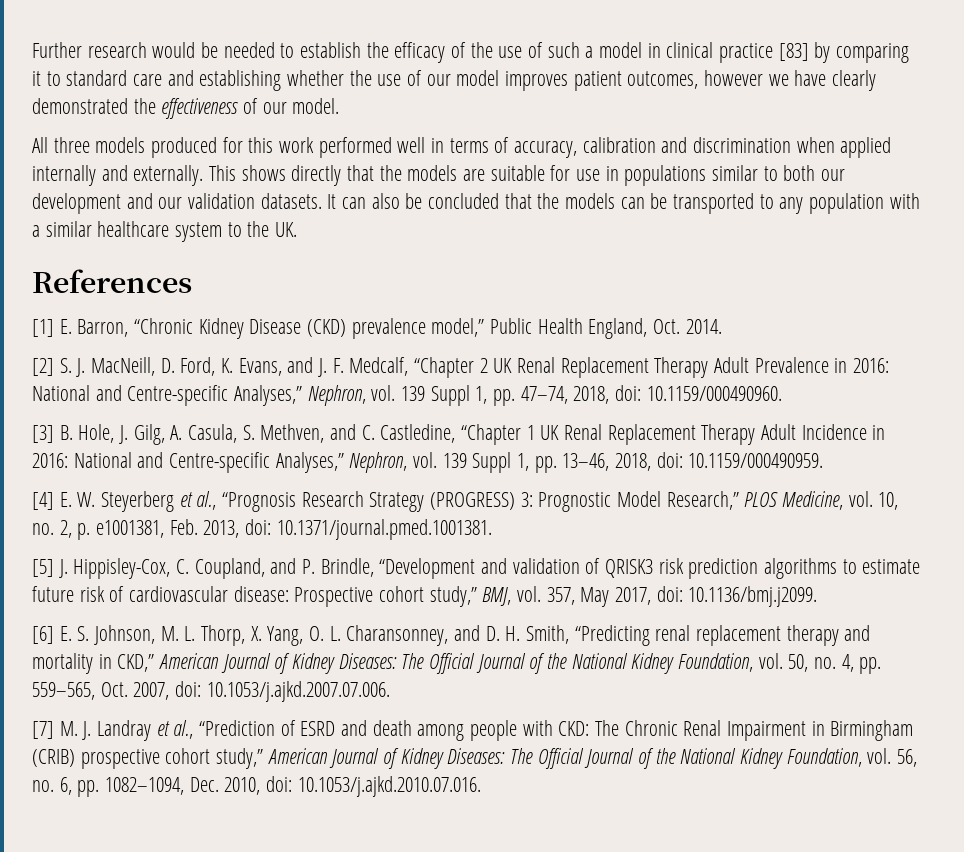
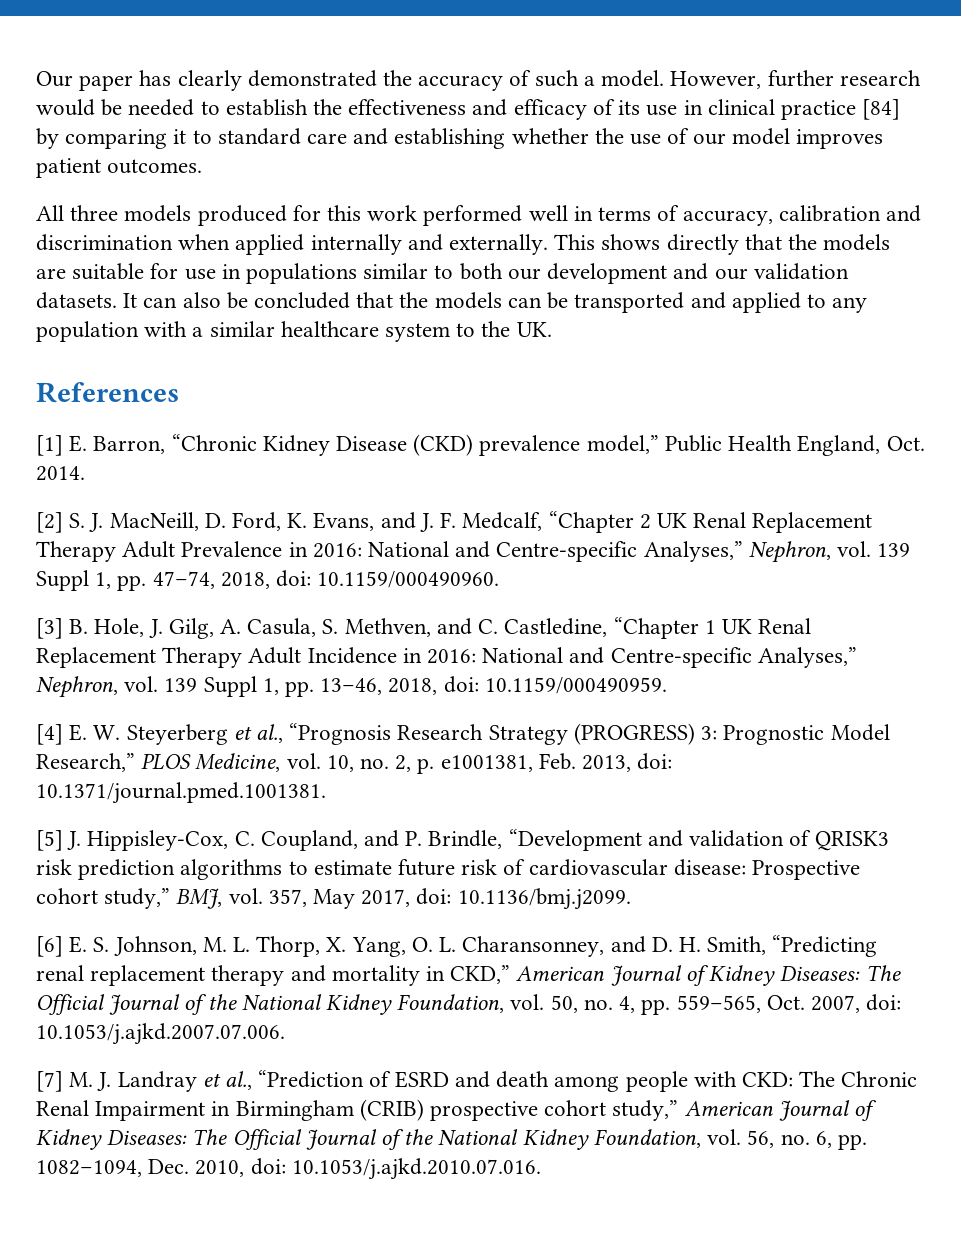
- Further research would be needed to establish the efficacy of the use of such a model in clinical practice [83] by comparing it to standard care and establishing whether the use of our model improves patient outcomes, however we have clearly demonstrated the effectiveness of our model.
+ Our paper has clearly demonstrated the accuracy of such a model. However, further research would be needed to establish the effectiveness and efficacy of its use in clinical practice [84] by comparing it to standard care and establishing whether the use of our model improves patient outcomes.
- It can also be concluded that the models can be transported to any population with a similar healthcare system to the UK.
+ It can also be concluded that the models can be transported and applied to any population with a similar healthcare system to the UK.

